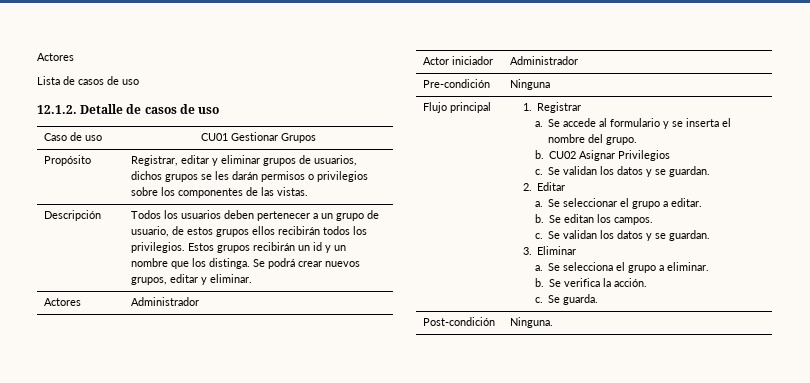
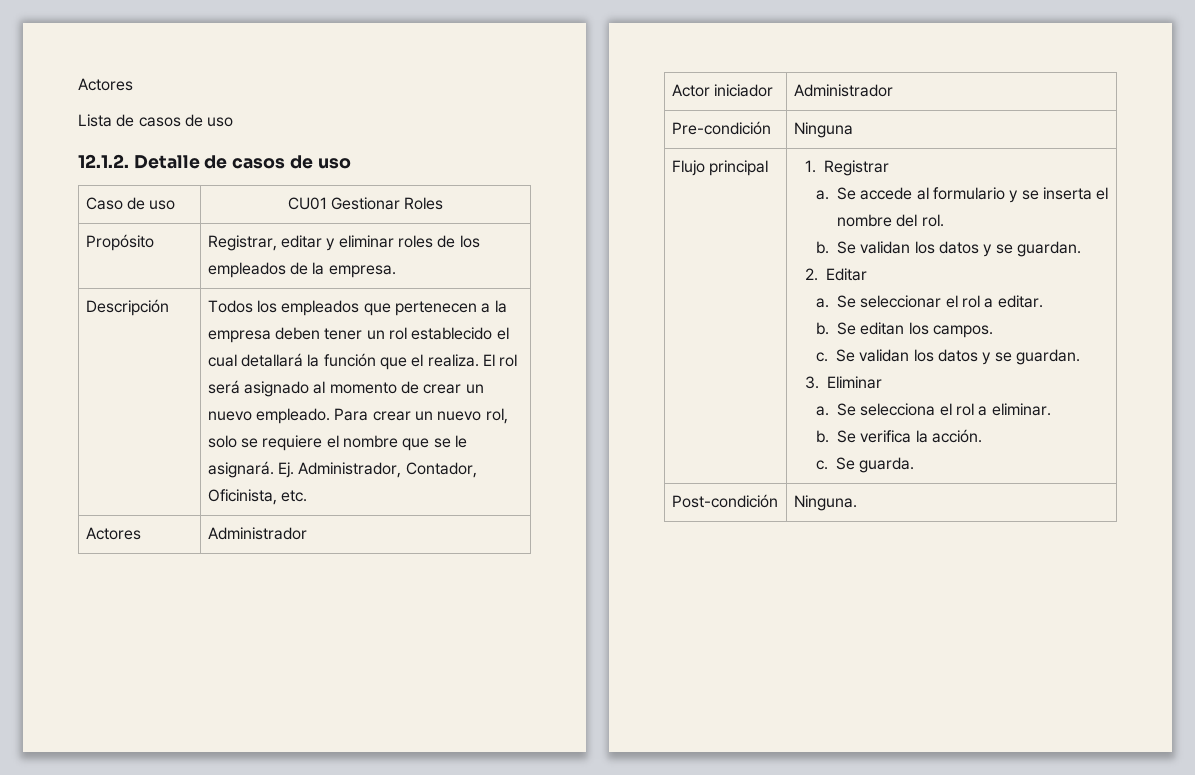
- Caso de uso | CU01 Gestionar Grupos
+ Caso de uso | CU01 Gestionar Roles
- Propósito | Registrar, editar y eliminar grupos de usuarios, dichos grupos se les darán permisos o privilegios sobre los componentes de las vistas.
- Descripción | Todos los usuarios deben pertenecer a un grupo de usuario, de estos grupos ellos recibirán todos los privilegios. Estos grupos recibirán un id y un nombre que los distinga. Se podrá crear nuevos grupos, editar y eliminar.
+ Propósito | Registrar, editar y eliminar roles de los empleados de la empresa.
+ Descripción | Todos los empleados que pertenecen a la empresa deben tener un rol establecido el cual detallará la función que el realiza. El rol será asignado al momento de crear un nuevo empleado. Para crear un nuevo rol, solo se requiere el nombre que se le asignará. Ej. Administrador, Contador, Oficinista, etc.
- Se accede al formulario y se inserta el nombre del grupo.
- b. CU02 Asignar Privilegios
- c.
+ Se accede al formulario y se inserta el nombre del rol.
+ b.
- Se seleccionar el grupo a editar.
+ Se seleccionar el rol a editar.
- Se selecciona el grupo a eliminar.
+ Se selecciona el rol a eliminar.

